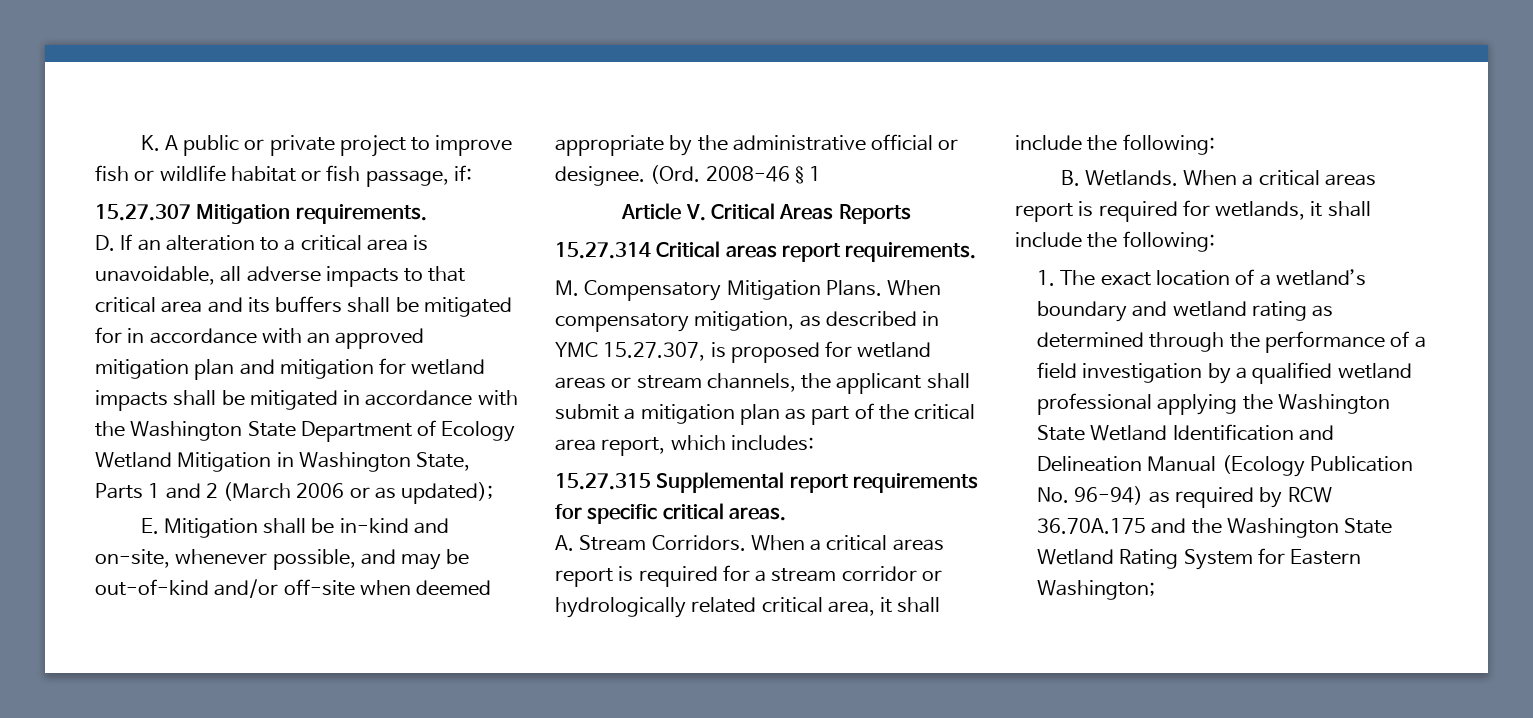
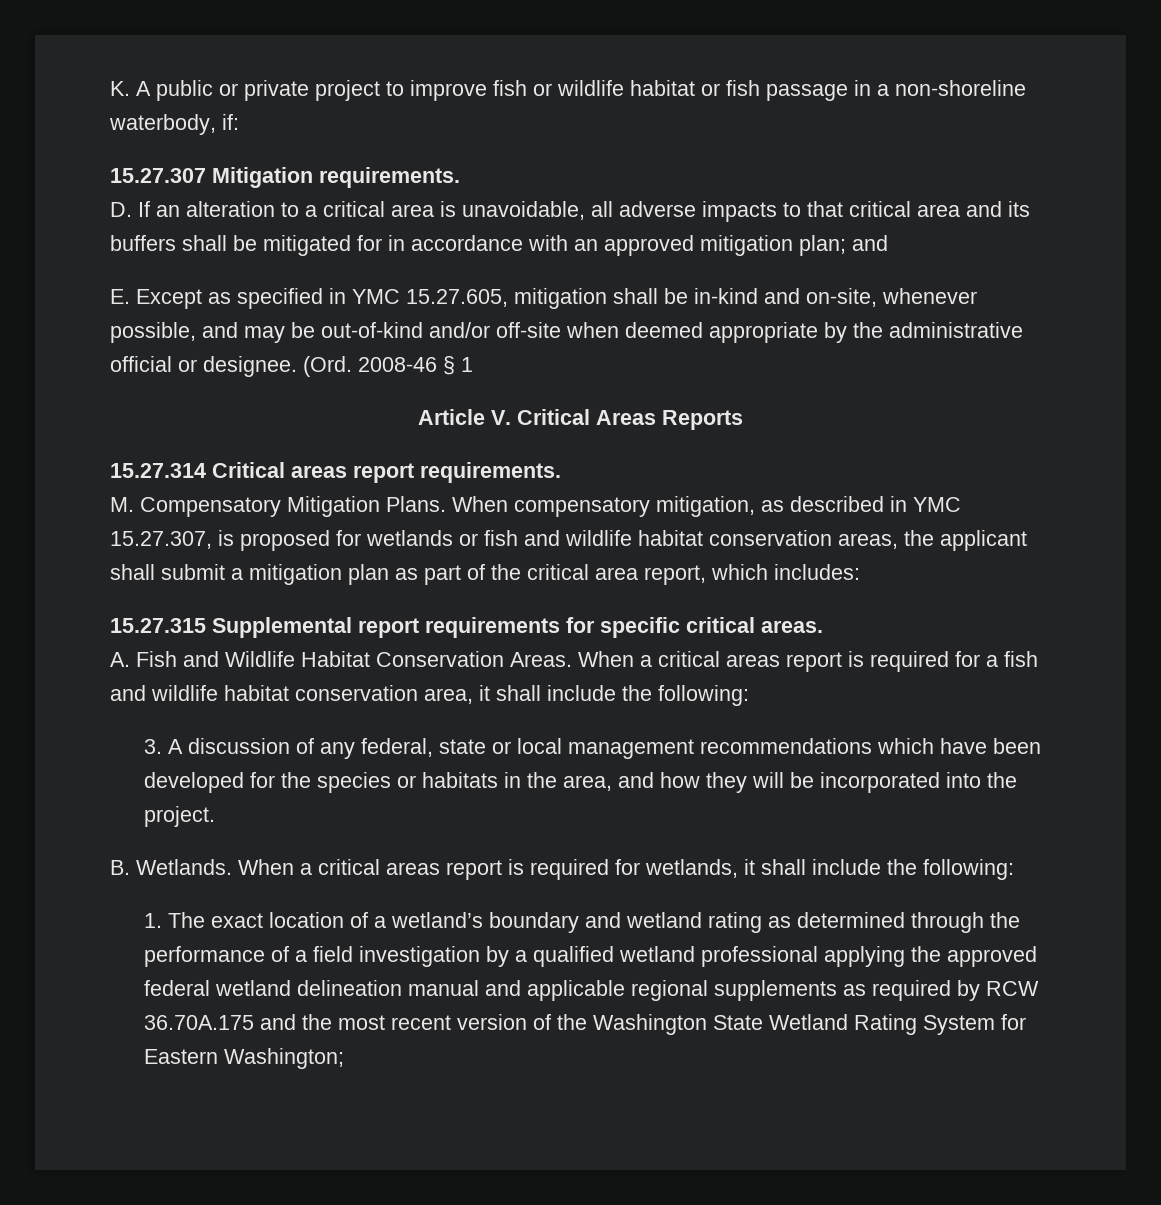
- K. A public or private project to improve fish or wildlife habitat or fish passage, if:
+ K. A public or private project to improve fish or wildlife habitat or fish passage in a non-shoreline waterbody, if:
- D. If an alteration to a critical area is unavoidable, all adverse impacts to that critical area and its buffers shall be mitigated for in accordance with an approved mitigation plan and mitigation for wetland impacts shall be mitigated in accordance with the Washington State Department of Ecology Wetland Mitigation in Washington State, Parts 1 and 2 (March 2006 or as updated);
- E. Mitigation shall be in-kind and on-site, whenever possible, and may be out-of-kind and/or off-site when deemed appropriate by the administrative official or designee.
+ D. If an alteration to a critical area is unavoidable, all adverse impacts to that critical area and its buffers shall be mitigated for in accordance with an approved mitigation plan; and
+ E. Except as specified in YMC 15.27.605, mitigation shall be in-kind and on-site, whenever possible, and may be out-of-kind and/or off-site when deemed appropriate by the administrative official or designee.
- When compensatory mitigation, as described in YMC 15.27.307, is proposed for wetland areas or stream channels, the applicant shall submit a mitigation plan as part of the critical area report, which includes:
+ When compensatory mitigation, as described in YMC 15.27.307, is proposed for wetlands or fish and wildlife habitat conservation areas, the applicant shall submit a mitigation plan as part of the critical area report, which includes:
- A. Stream Corridors.
+ A. Fish and Wildlife Habitat Conservation Areas.
- When a critical areas report is required for a stream corridor or hydrologically related critical area, it shall include the following:
+ When a critical areas report is required for a fish and wildlife habitat conservation area, it shall include the following:
+ 3. A discussion of any federal, state or local management recommendations which have been developed for the species or habitats in the area, and how they will be incorporated into the project.
- 1. The exact location of a wetland’s boundary and wetland rating as determined through the performance of a field investigation by a qualified wetland professional applying the Washington State Wetland Identification and Delineation Manual (Ecology Publication No. 96-94) as required by RCW 36.70A.175 and the Washington State Wetland Rating System for Eastern Washington;
+ 1. The exact location of a wetland’s boundary and wetland rating as determined through the performance of a field investigation by a qualified wetland professional applying the approved federal wetland delineation manual and applicable regional supplements as required by RCW 36.70A.175 and the most recent version of the Washington State Wetland Rating System for Eastern Washington;

